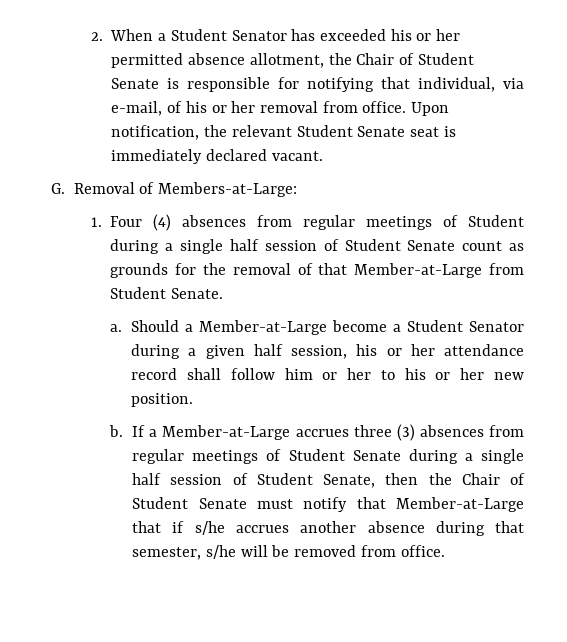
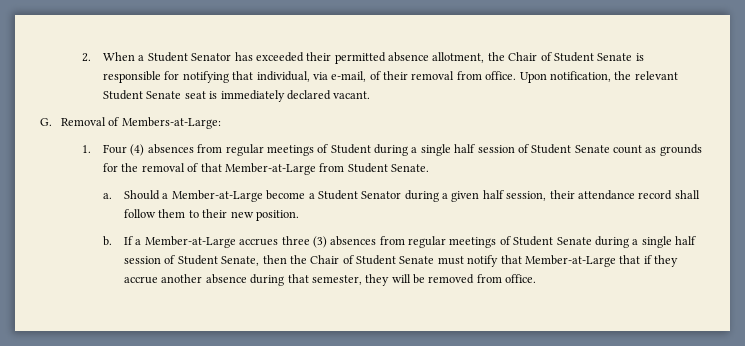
- 2. When a Student Senator has exceeded his or her permitted absence allotment, the Chair of Student Senate is responsible for notifying that individual, via e-mail, of his or her removal from office.
+ 2. When a Student Senator has exceeded their permitted absence allotment, the Chair of Student Senate is responsible for notifying that individual, via e-mail, of their removal from office.
- Should a Member-at-Large become a Student Senator during a given half session, his or her attendance record shall follow him or her to his or her new position.
+ Should a Member-at-Large become a Student Senator during a given half session, their attendance record shall follow them to their new position.
- If a Member-at-Large accrues three (3) absences from regular meetings of Student Senate during a single half session of Student Senate, then the Chair of Student Senate must notify that Member-at-Large that if s/he accrues another absence during that semester, s/he will be removed from office.
+ If a Member-at-Large accrues three (3) absences from regular meetings of Student Senate during a single half session of Student Senate, then the Chair of Student Senate must notify that Member-at-Large that if they accrue another absence during that semester, they will be removed from office.

